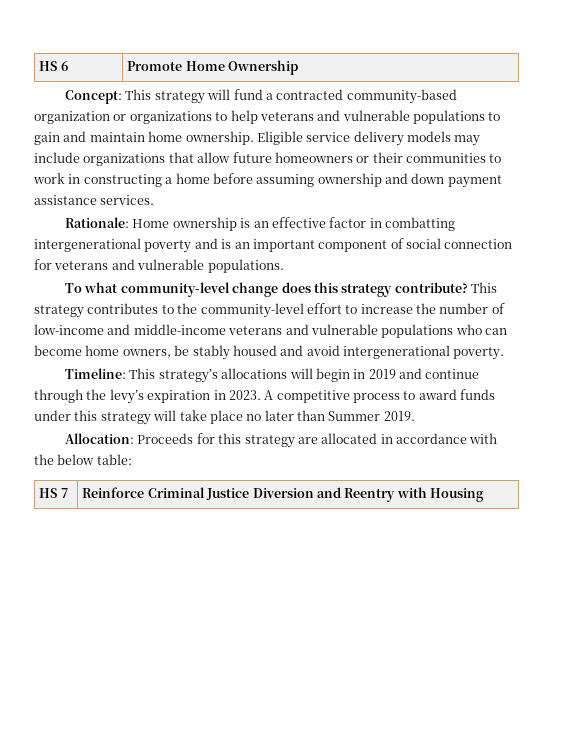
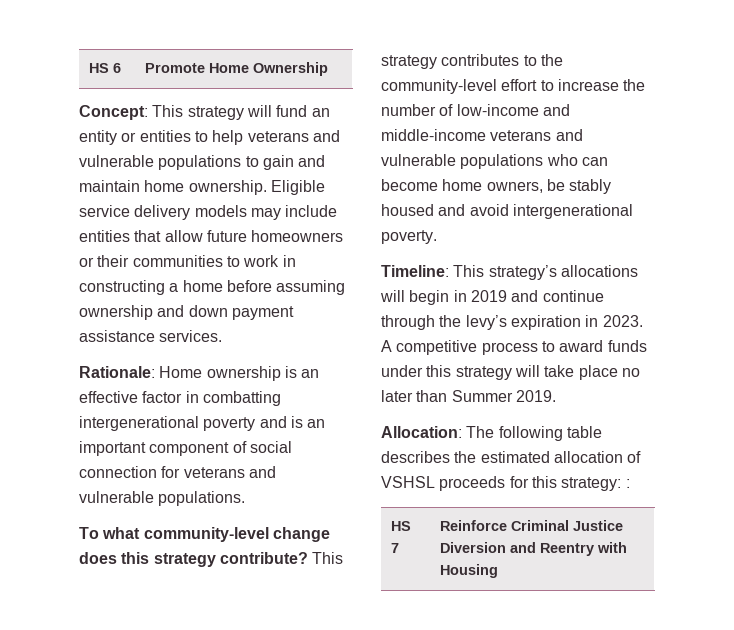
- Concept: This strategy will fund a contracted community-based organization or organizations to help veterans and vulnerable populations to gain and maintain home ownership.
+ Concept: This strategy will fund an entity or entities to help veterans and vulnerable populations to gain and maintain home ownership.
- Eligible service delivery models may include organizations that allow future homeowners or their communities to work in constructing a home before assuming ownership and down payment assistance services.
+ Eligible service delivery models may include entities that allow future homeowners or their communities to work in constructing a home before assuming ownership and down payment assistance services.
- Allocation: Proceeds for this strategy are allocated in accordance with the below table:
+ Allocation: The following table describes the estimated allocation of VSHSL proceeds for this strategy: :

